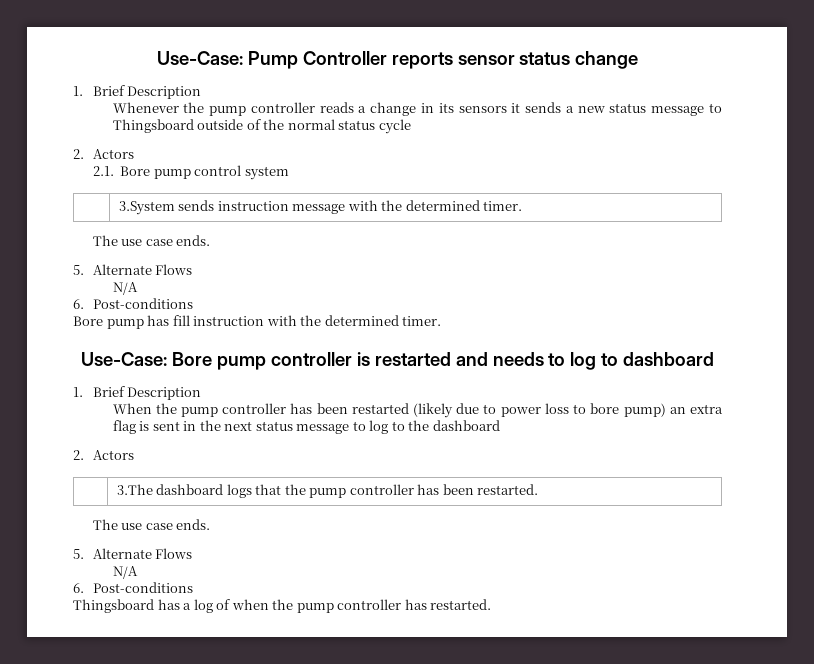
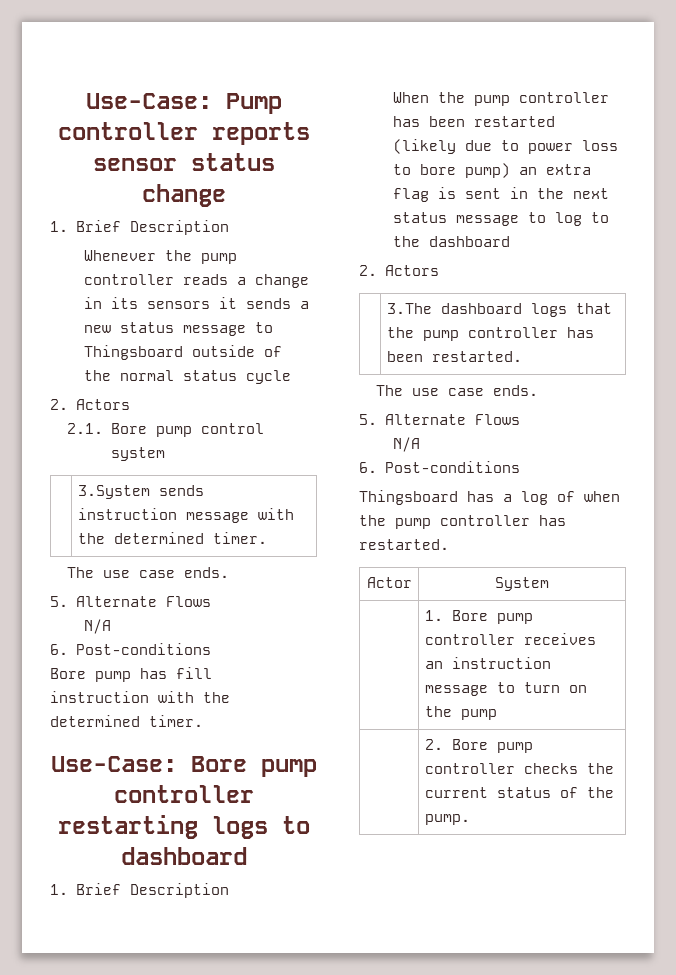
- Use-Case: Pump Controller reports sensor status change
+ Use-Case: Pump controller reports sensor status change
- Use-Case: Bore pump controller is restarted and needs to log to dashboard
+ Use-Case: Bore pump controller restarting logs to dashboard
+ Actor | System
+ | 1. Bore pump controller receives an instruction message to turn on the pump
+ | 2. Bore pump controller checks the current status of the pump.

